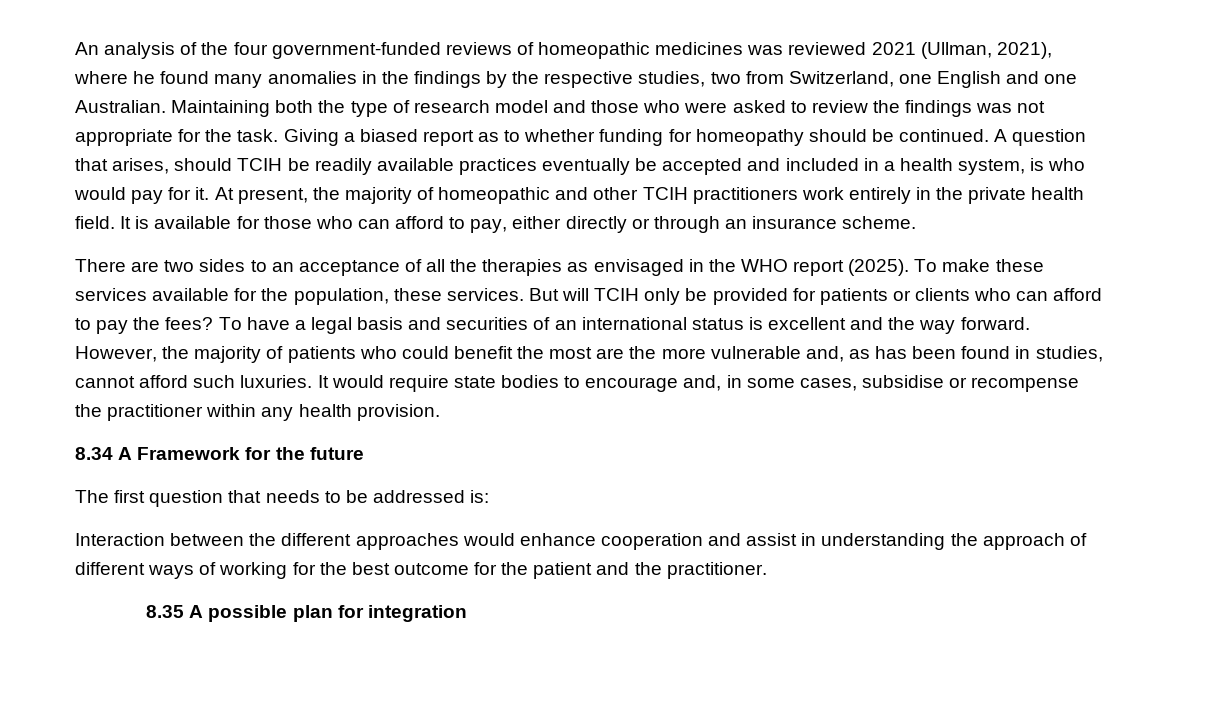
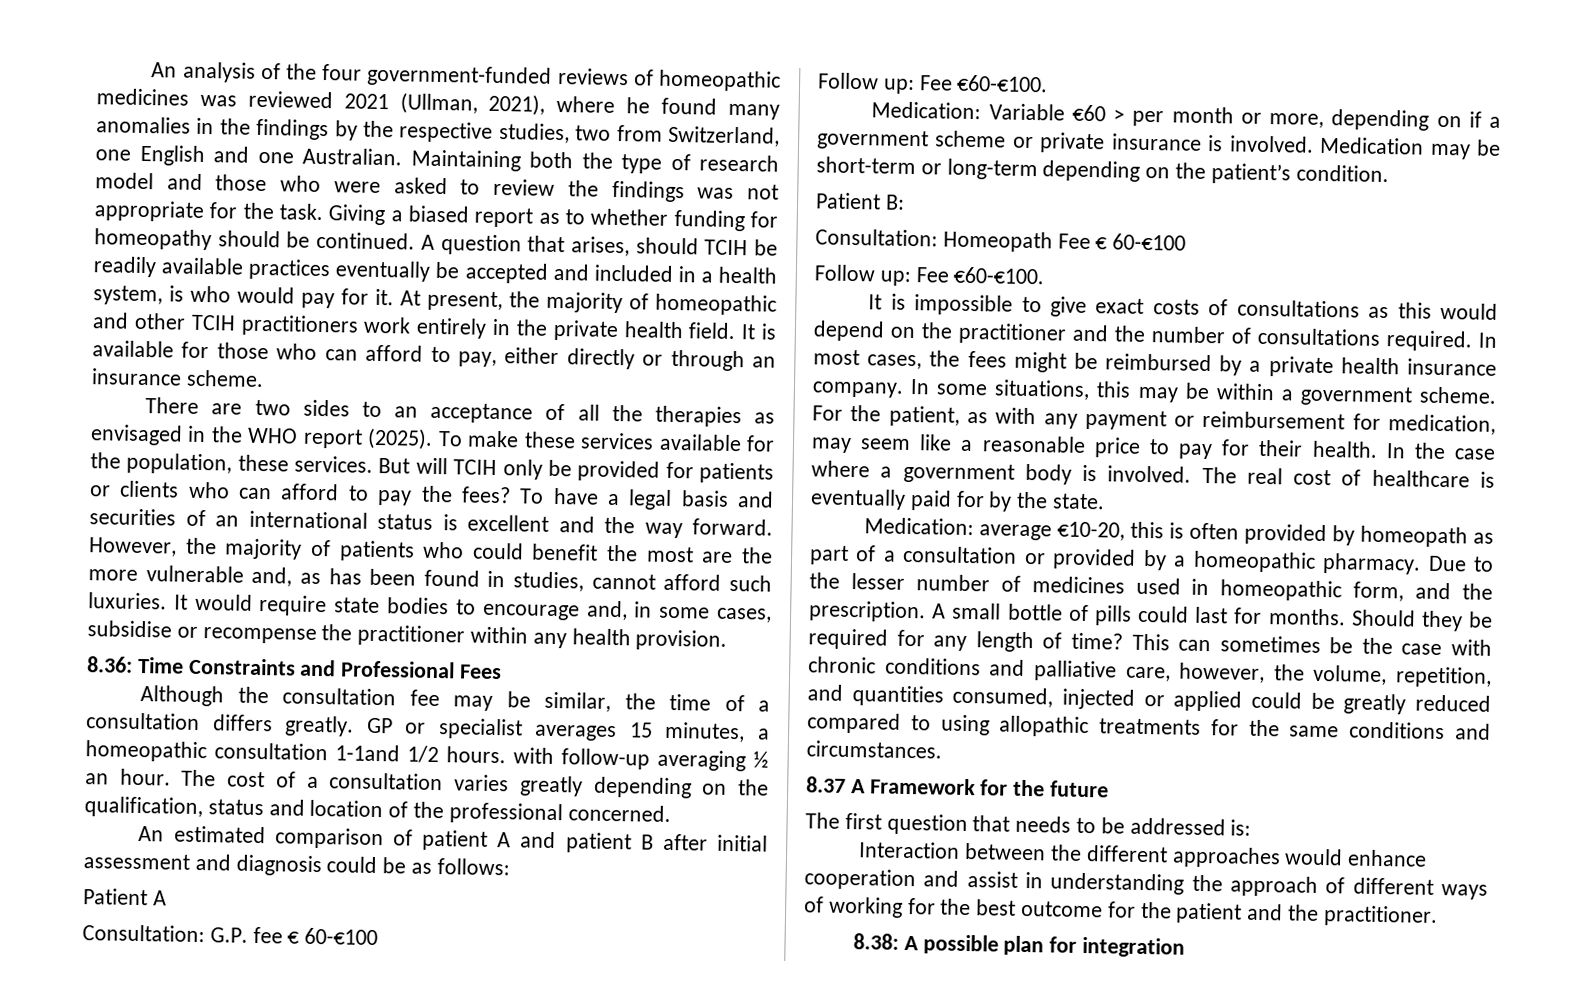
- 8.34 A Framework for the future
+ 8.36: Time Constraints and Professional Fees
+ Although the consultation fee may be similar, the time of a consultation differs greatly. GP or specialist averages 15 minutes, a homeopathic consultation 1-1and 1/2 hours. with follow-up averaging ½ an hour. The cost of a consultation varies greatly depending on the qualification, status and location of the professional concerned.
+ An estimated comparison of patient A and patient B after initial assessment and diagnosis could be as follows:
+ Patient A
+ Consultation: G.P. fee € 60-€100
+ Follow up: Fee €60-€100.
+ Medication: Variable €60 > per month or more, depending on if a government scheme or private insurance is involved. Medication may be short-term or long-term depending on the patient’s condition.
+ Patient B:
+ Consultation: Homeopath Fee € 60-€100
+ Follow up: Fee €60-€100.
+ It is impossible to give exact costs of consultations as this would depend on the practitioner and the number of consultations required. In most cases, the fees might be reimbursed by a private health insurance company. In some situations, this may be within a government scheme. For the patient, as with any payment or reimbursement for medication, may seem like a reasonable price to pay for their health. In the case where a government body is involved. The real cost of healthcare is eventually paid for by the state.
+ Medication: average €10-20, this is often provided by homeopath as part of a consultation or provided by a homeopathic pharmacy. Due to the lesser number of medicines used in homeopathic form, and the prescription. A small bottle of pills could last for months. Should they be required for any length of time? This can sometimes be the case with chronic conditions and palliative care, however, the volume, repetition, and quantities consumed, injected or applied could be greatly reduced compared to using allopathic treatments for the same conditions and circumstances.
+ 8.37 A Framework for the future
- 8.35 A possible plan for integration
+ 8.38: A possible plan for integration

